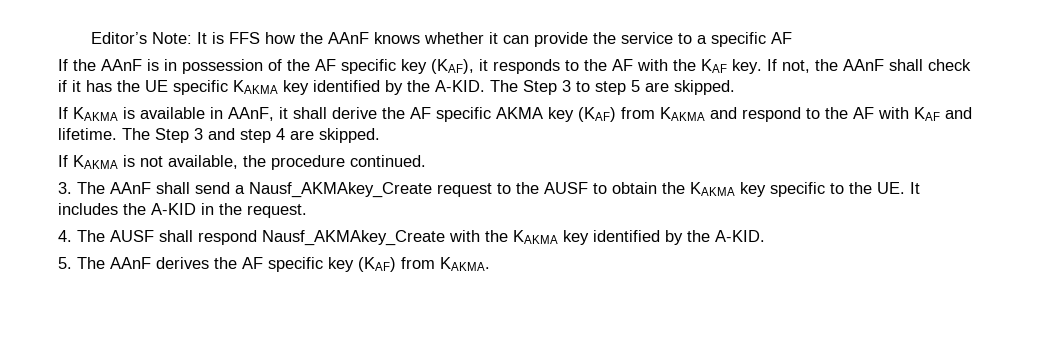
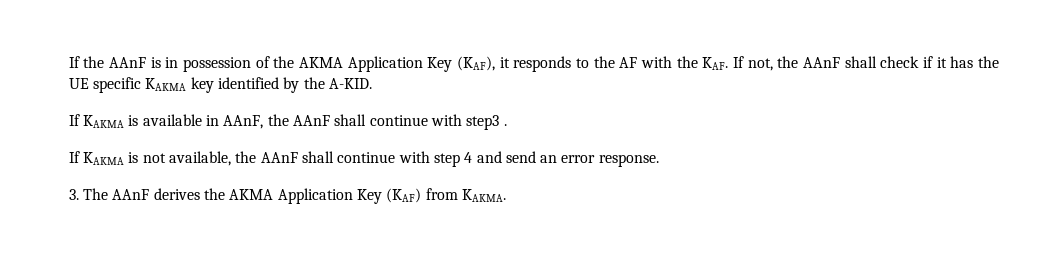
- Editor’s Note: It is FFS how the AAnF knows whether it can provide the service to a specific AF
- If the AAnF is in possession of the AF specific key (KAF), it responds to the AF with the KAF key. If not, the AAnF shall check if it has the UE specific KAKMA key identified by the A-KID. The Step 3 to step 5 are skipped.
+ If the AAnF is in possession of the AKMA Application Key (KAF), it responds to the AF with the KAF. If not, the AAnF shall check if it has the UE specific KAKMA key identified by the A-KID.
- If KAKMA is available in AAnF, it shall derive the AF specific AKMA key (KAF) from KAKMA and respond to the AF with KAF and lifetime. The Step 3 and step 4 are skipped.
+ If KAKMA is available in AAnF, the AAnF shall continue with step3 .
- If KAKMA is not available, the procedure continued.
- 3. The AAnF shall send a Nausf_AKMAkey_Create request to the AUSF to obtain the KAKMA key specific to the UE. It includes the A-KID in the request.
- 4. The AUSF shall respond Nausf_AKMAkey_Create with the KAKMA key identified by the A-KID.
- 5. The AAnF derives the AF specific key (KAF) from KAKMA.
+ If KAKMA is not available, the AAnF shall continue with step 4 and send an error response.
+ 3. The AAnF derives the AKMA Application Key (KAF) from KAKMA.

